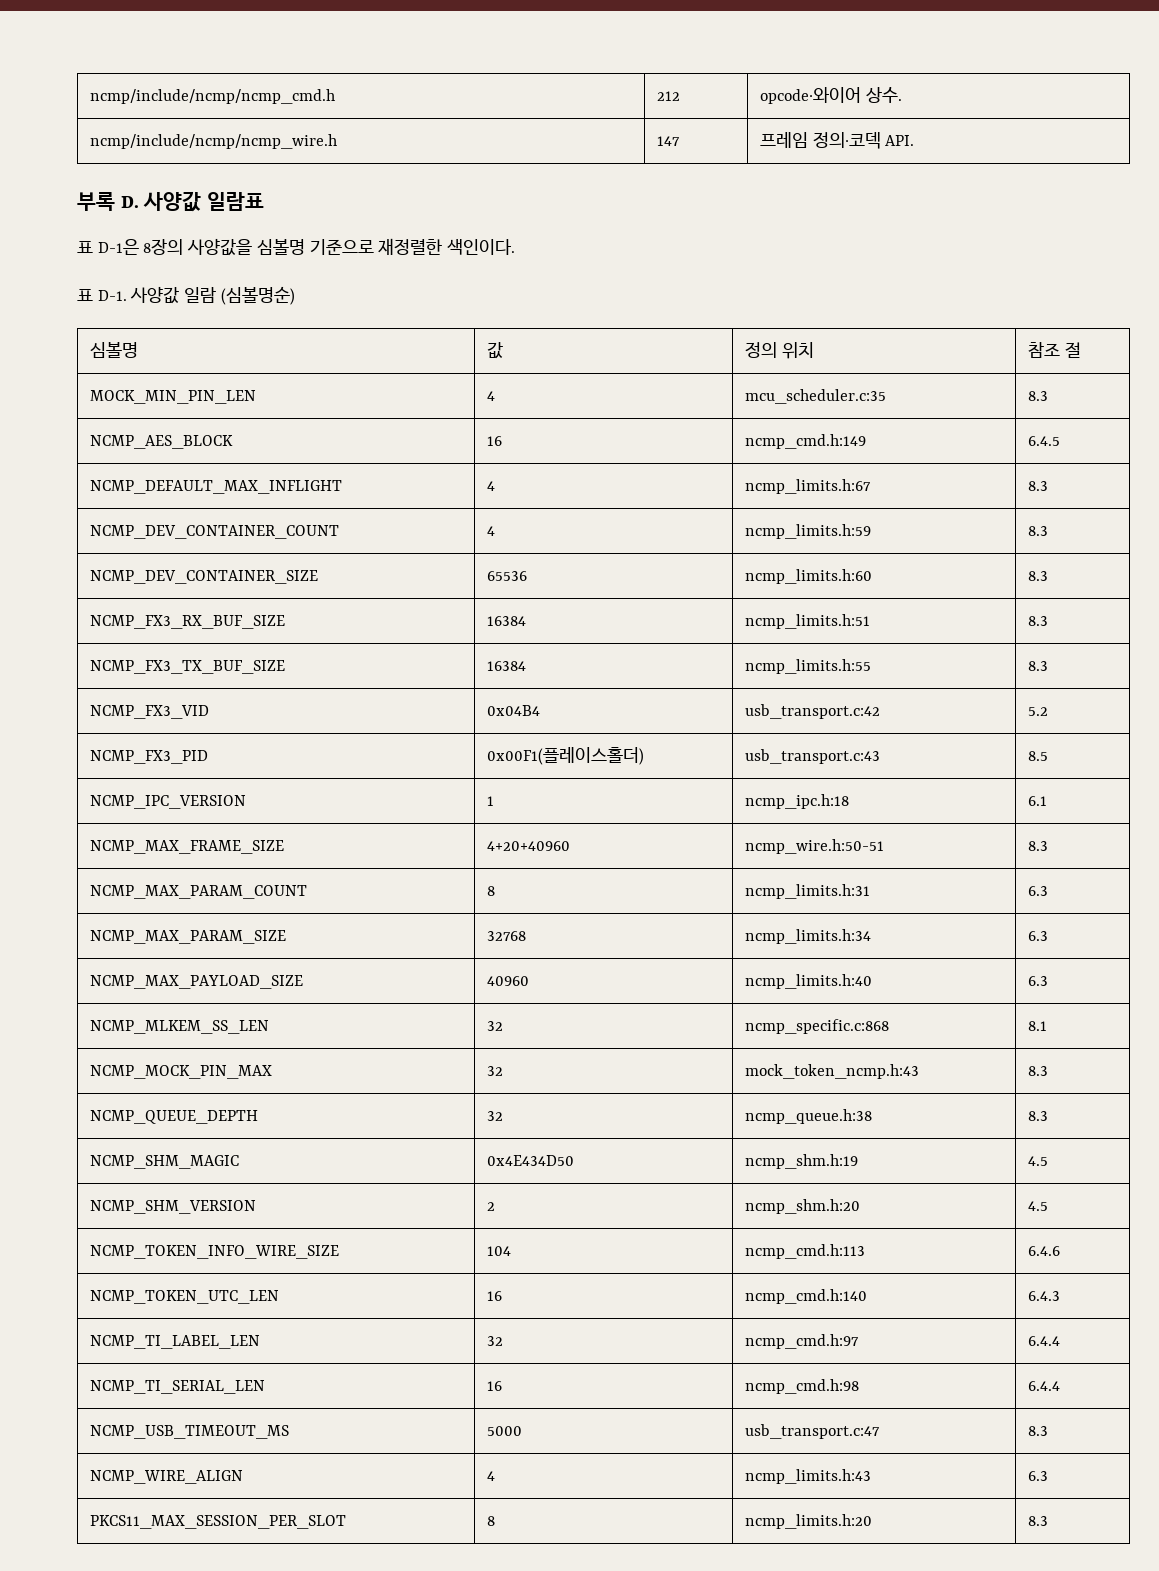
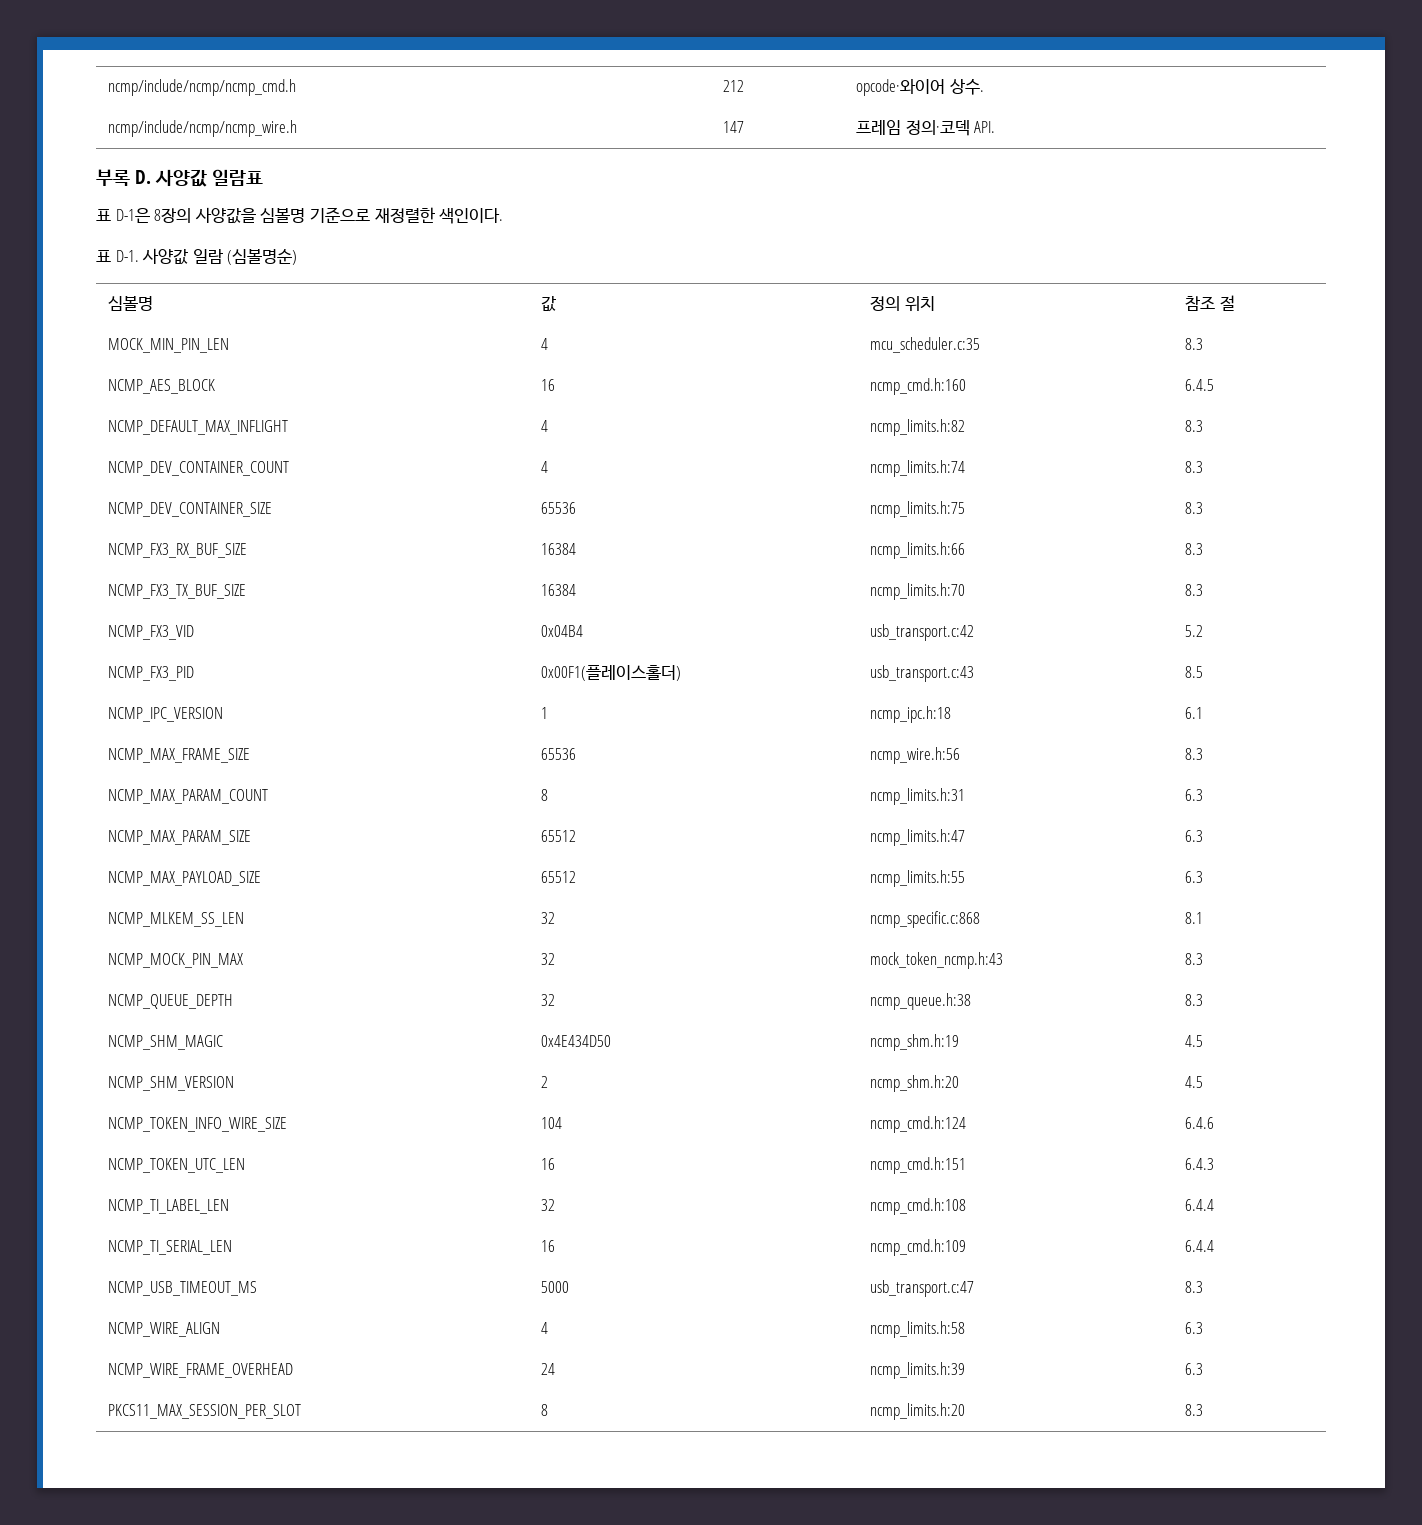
- NCMP_AES_BLOCK | 16 | ncmp_cmd.h:149 | 6.4.5
+ NCMP_AES_BLOCK | 16 | ncmp_cmd.h:160 | 6.4.5
- NCMP_DEFAULT_MAX_INFLIGHT | 4 | ncmp_limits.h:67 | 8.3
+ NCMP_DEFAULT_MAX_INFLIGHT | 4 | ncmp_limits.h:82 | 8.3
- NCMP_DEV_CONTAINER_COUNT | 4 | ncmp_limits.h:59 | 8.3
+ NCMP_DEV_CONTAINER_COUNT | 4 | ncmp_limits.h:74 | 8.3
- NCMP_DEV_CONTAINER_SIZE | 65536 | ncmp_limits.h:60 | 8.3
+ NCMP_DEV_CONTAINER_SIZE | 65536 | ncmp_limits.h:75 | 8.3
- NCMP_FX3_RX_BUF_SIZE | 16384 | ncmp_limits.h:51 | 8.3
+ NCMP_FX3_RX_BUF_SIZE | 16384 | ncmp_limits.h:66 | 8.3
- NCMP_FX3_TX_BUF_SIZE | 16384 | ncmp_limits.h:55 | 8.3
+ NCMP_FX3_TX_BUF_SIZE | 16384 | ncmp_limits.h:70 | 8.3
- NCMP_MAX_FRAME_SIZE | 4+20+40960 | ncmp_wire.h:50-51 | 8.3
+ NCMP_MAX_FRAME_SIZE | 65536 | ncmp_wire.h:56 | 8.3
- NCMP_MAX_PARAM_SIZE | 32768 | ncmp_limits.h:34 | 6.3
+ NCMP_MAX_PARAM_SIZE | 65512 | ncmp_limits.h:47 | 6.3
- NCMP_MAX_PAYLOAD_SIZE | 40960 | ncmp_limits.h:40 | 6.3
+ NCMP_MAX_PAYLOAD_SIZE | 65512 | ncmp_limits.h:55 | 6.3
- NCMP_TOKEN_INFO_WIRE_SIZE | 104 | ncmp_cmd.h:113 | 6.4.6
+ NCMP_TOKEN_INFO_WIRE_SIZE | 104 | ncmp_cmd.h:124 | 6.4.6
- NCMP_TOKEN_UTC_LEN | 16 | ncmp_cmd.h:140 | 6.4.3
+ NCMP_TOKEN_UTC_LEN | 16 | ncmp_cmd.h:151 | 6.4.3
- NCMP_TI_LABEL_LEN | 32 | ncmp_cmd.h:97 | 6.4.4
+ NCMP_TI_LABEL_LEN | 32 | ncmp_cmd.h:108 | 6.4.4
- NCMP_TI_SERIAL_LEN | 16 | ncmp_cmd.h:98 | 6.4.4
+ NCMP_TI_SERIAL_LEN | 16 | ncmp_cmd.h:109 | 6.4.4
- NCMP_WIRE_ALIGN | 4 | ncmp_limits.h:43 | 6.3
+ NCMP_WIRE_ALIGN | 4 | ncmp_limits.h:58 | 6.3
+ NCMP_WIRE_FRAME_OVERHEAD | 24 | ncmp_limits.h:39 | 6.3

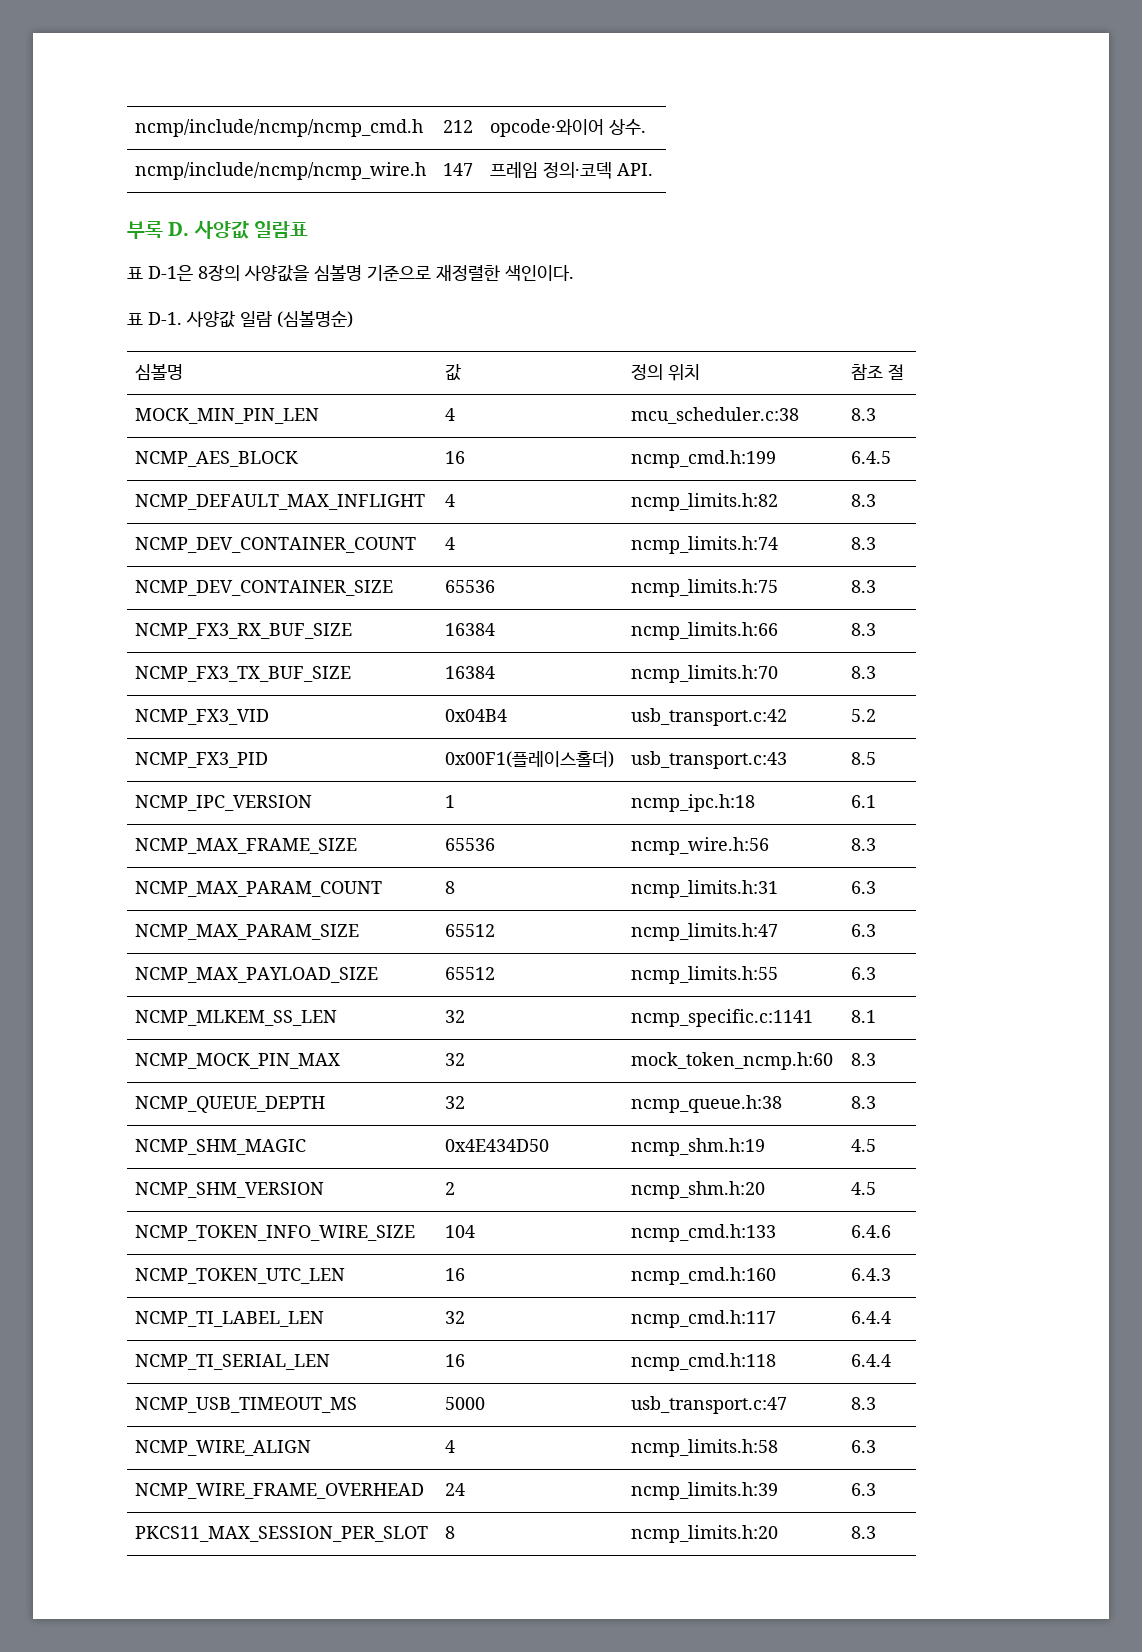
- MOCK_MIN_PIN_LEN | 4 | mcu_scheduler.c:35 | 8.3
+ MOCK_MIN_PIN_LEN | 4 | mcu_scheduler.c:38 | 8.3
- NCMP_AES_BLOCK | 16 | ncmp_cmd.h:160 | 6.4.5
+ NCMP_AES_BLOCK | 16 | ncmp_cmd.h:199 | 6.4.5
- NCMP_MLKEM_SS_LEN | 32 | ncmp_specific.c:868 | 8.1
+ NCMP_MLKEM_SS_LEN | 32 | ncmp_specific.c:1141 | 8.1
- NCMP_MOCK_PIN_MAX | 32 | mock_token_ncmp.h:43 | 8.3
+ NCMP_MOCK_PIN_MAX | 32 | mock_token_ncmp.h:60 | 8.3
- NCMP_TOKEN_INFO_WIRE_SIZE | 104 | ncmp_cmd.h:124 | 6.4.6
+ NCMP_TOKEN_INFO_WIRE_SIZE | 104 | ncmp_cmd.h:133 | 6.4.6
- NCMP_TOKEN_UTC_LEN | 16 | ncmp_cmd.h:151 | 6.4.3
+ NCMP_TOKEN_UTC_LEN | 16 | ncmp_cmd.h:160 | 6.4.3
- NCMP_TI_LABEL_LEN | 32 | ncmp_cmd.h:108 | 6.4.4
+ NCMP_TI_LABEL_LEN | 32 | ncmp_cmd.h:117 | 6.4.4
- NCMP_TI_SERIAL_LEN | 16 | ncmp_cmd.h:109 | 6.4.4
+ NCMP_TI_SERIAL_LEN | 16 | ncmp_cmd.h:118 | 6.4.4

